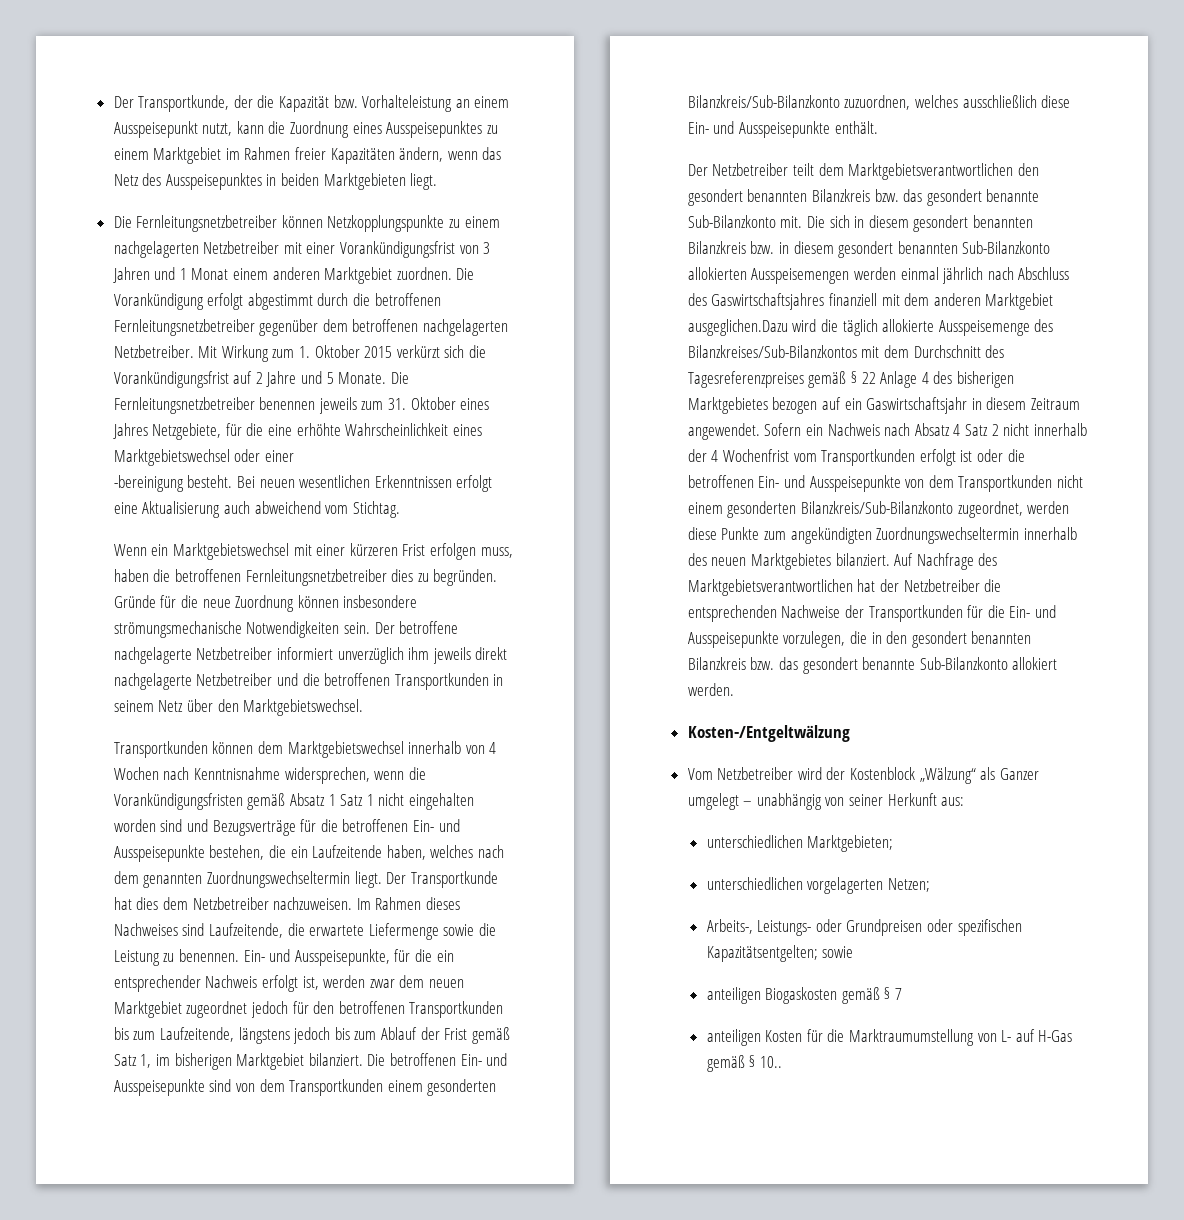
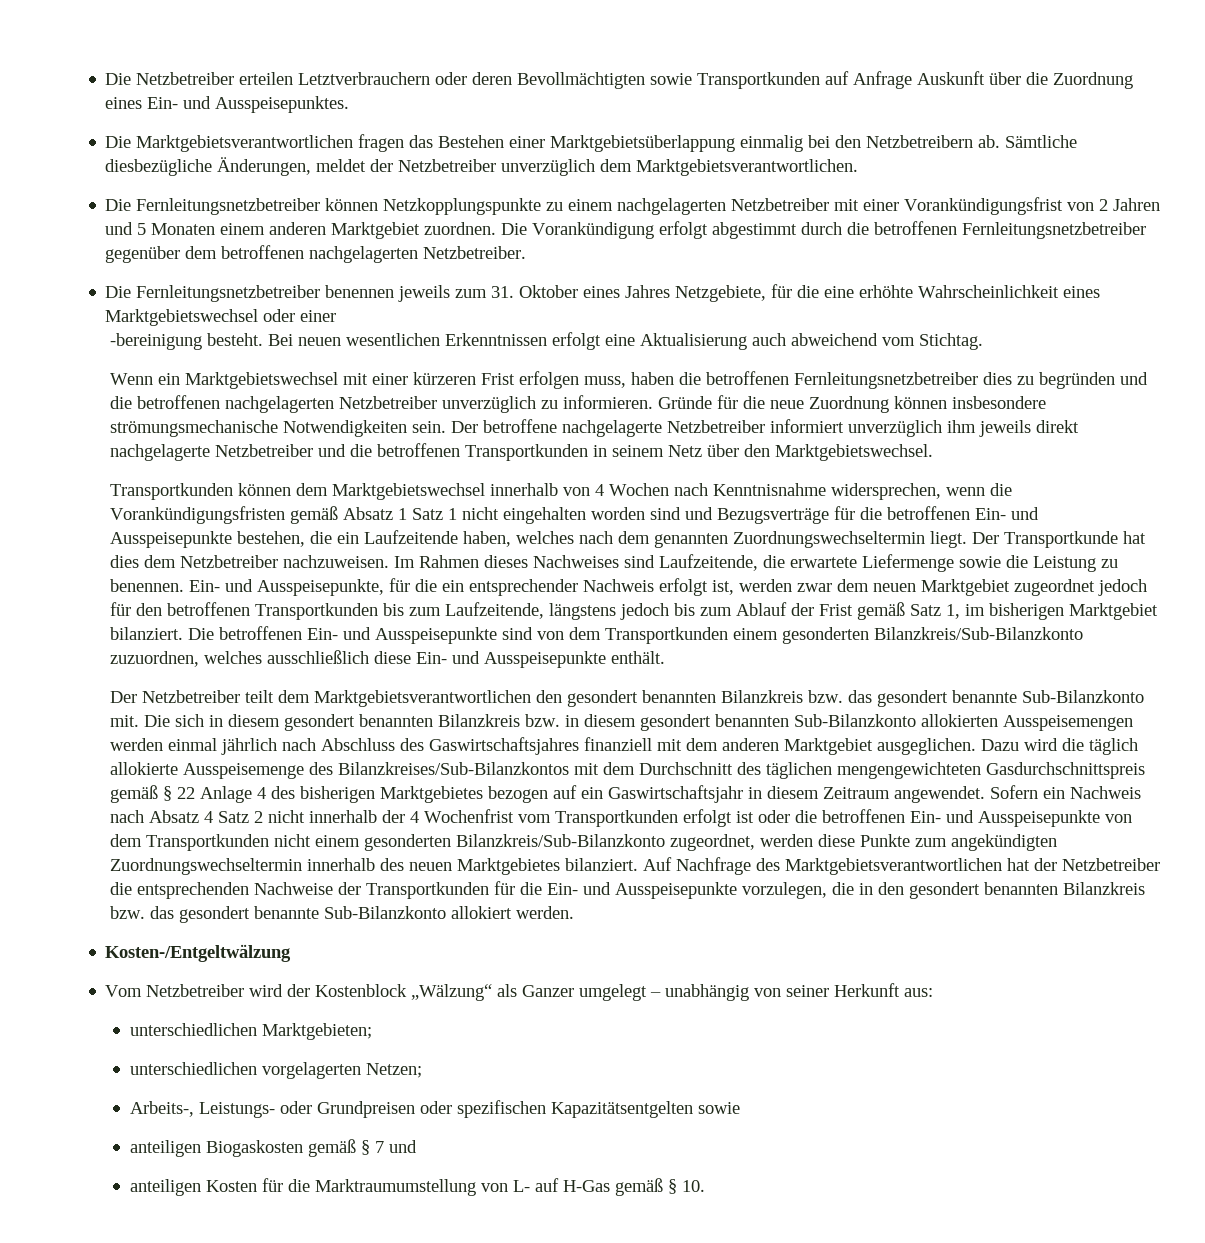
- Der Transportkunde, der die Kapazität bzw. Vorhalteleistung an einem Ausspeisepunkt nutzt, kann die Zuordnung eines Ausspeisepunktes zu einem Marktgebiet im Rahmen freier Kapazitäten ändern, wenn das Netz des Ausspeisepunktes in beiden Marktgebieten liegt.
+ Die Netzbetreiber erteilen Letztverbrauchern oder deren Bevollmächtigten sowie Transportkunden auf Anfrage Auskunft über die Zuordnung eines Ein- und Ausspeisepunktes.
+ Die Marktgebietsverantwortlichen fragen das Bestehen einer Marktgebietsüberlappung einmalig bei den Netzbetreibern ab. Sämtliche diesbezügliche Änderungen, meldet der Netzbetreiber unverzüglich dem Marktgebietsverantwortlichen.
- Die Fernleitungsnetzbetreiber können Netzkopplungspunkte zu einem nachgelagerten Netzbetreiber mit einer Vorankündigungsfrist von 3 Jahren und 1 Monat einem anderen Marktgebiet zuordnen.
+ Die Fernleitungsnetzbetreiber können Netzkopplungspunkte zu einem nachgelagerten Netzbetreiber mit einer Vorankündigungsfrist von 2 Jahren und 5 Monaten einem anderen Marktgebiet zuordnen.
- Die Vorankündigung erfolgt abgestimmt durch die betroffenen Fernleitungsnetzbetreiber gegenüber dem betroffenen nachgelagerten Netzbetreiber. Mit Wirkung zum 1. Oktober 2015 verkürzt sich die Vorankündigungsfrist auf 2 Jahre und 5 Monate. Die Fernleitungsnetzbetreiber benennen jeweils zum 31. Oktober eines Jahres Netzgebiete, für die eine erhöhte Wahrscheinlichkeit eines Marktgebietswechsel oder einer
+ Die Vorankündigung erfolgt abgestimmt durch die betroffenen Fernleitungsnetzbetreiber gegenüber dem betroffenen nachgelagerten Netzbetreiber.
+ Die Fernleitungsnetzbetreiber benennen jeweils zum 31. Oktober eines Jahres Netzgebiete, für die eine erhöhte Wahrscheinlichkeit eines Marktgebietswechsel oder einer
- Wenn ein Marktgebietswechsel mit einer kürzeren Frist erfolgen muss, haben die betroffenen Fernleitungsnetzbetreiber dies zu begründen.
+ Wenn ein Marktgebietswechsel mit einer kürzeren Frist erfolgen muss, haben die betroffenen Fernleitungsnetzbetreiber dies zu begründen und die betroffenen nachgelagerten Netzbetreiber unverzüglich zu informieren.
- Die sich in diesem gesondert benannten Bilanzkreis bzw. in diesem gesondert benannten Sub-Bilanzkonto allokierten Ausspeisemengen werden einmal jährlich nach Abschluss des Gaswirtschaftsjahres finanziell mit dem anderen Marktgebiet ausgeglichen.Dazu wird die täglich allokierte Ausspeisemenge des Bilanzkreises/Sub-Bilanzkontos mit dem Durchschnitt des Tagesreferenzpreises gemäß § 22 Anlage 4 des bisherigen Marktgebietes bezogen auf ein Gaswirtschaftsjahr in diesem Zeitraum angewendet.
+ Die sich in diesem gesondert benannten Bilanzkreis bzw. in diesem gesondert benannten Sub-Bilanzkonto allokierten Ausspeisemengen werden einmal jährlich nach Abschluss des Gaswirtschaftsjahres finanziell mit dem anderen Marktgebiet ausgeglichen. Dazu wird die täglich allokierte Ausspeisemenge des Bilanzkreises/Sub-Bilanzkontos mit dem Durchschnitt des täglichen mengengewichteten Gasdurchschnittspreis gemäß § 22 Anlage 4 des bisherigen Marktgebietes bezogen auf ein Gaswirtschaftsjahr in diesem Zeitraum angewendet.
- Arbeits-, Leistungs- oder Grundpreisen oder spezifischen Kapazitätsentgelten; sowie
+ Arbeits-, Leistungs- oder Grundpreisen oder spezifischen Kapazitätsentgelten sowie
- anteiligen Biogaskosten gemäß § 7
+ anteiligen Biogaskosten gemäß § 7 und
- anteiligen Kosten für die Marktraumumstellung von L- auf H-Gas gemäß § 10..
+ anteiligen Kosten für die Marktraumumstellung von L- auf H-Gas gemäß § 10.

